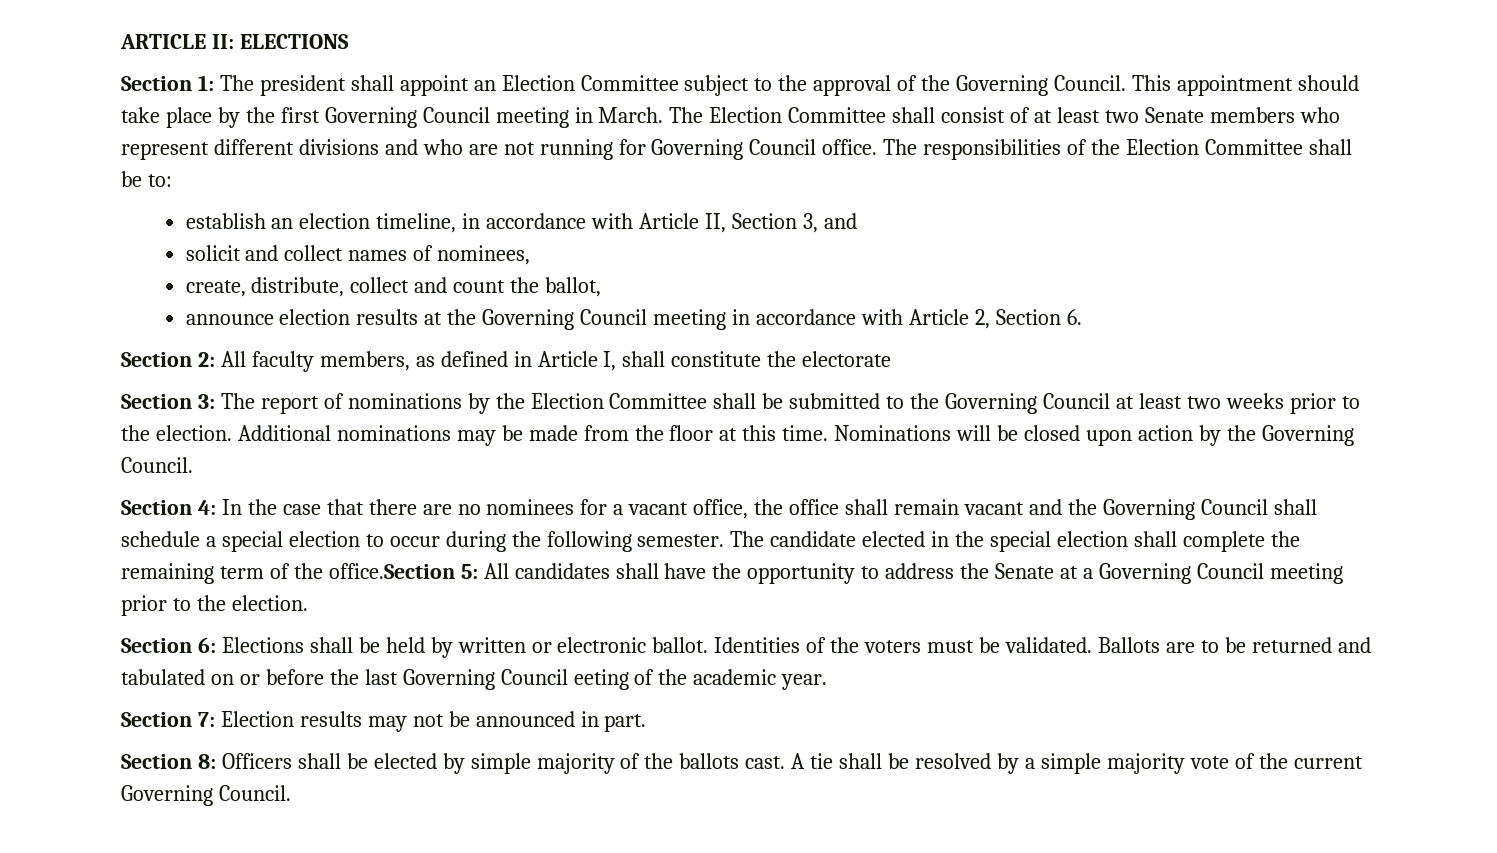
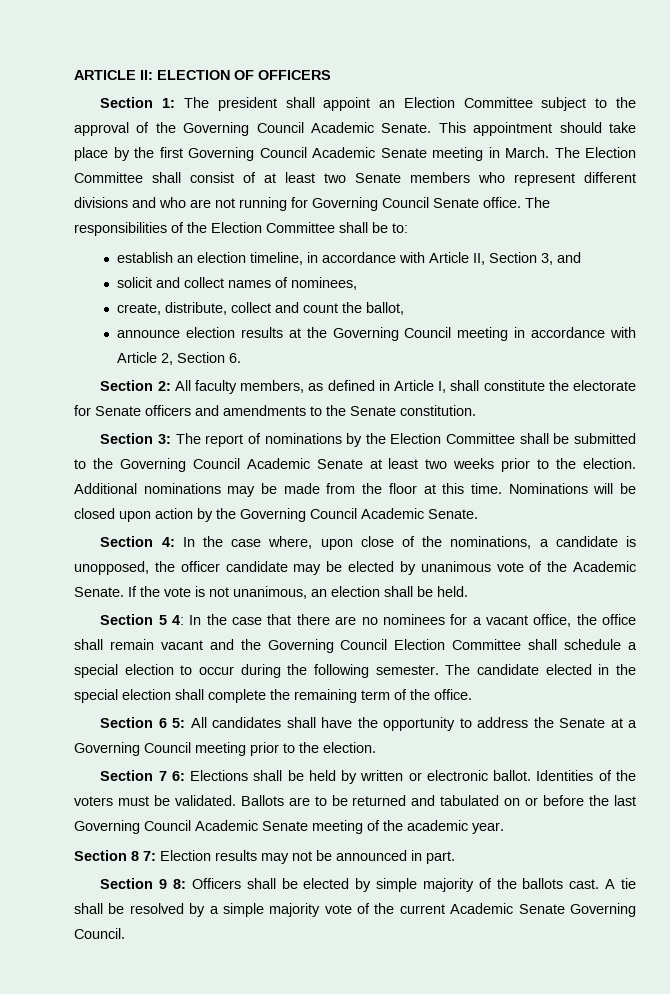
- ARTICLE II: ELECTIONS
+ ARTICLE II: ELECTION OF OFFICERS
- Section 1: The president shall appoint an Election Committee subject to the approval of the Governing Council.
+ Section 1: The president shall appoint an Election Committee subject to the approval of the Governing Council Academic Senate.
- This appointment should take place by the first Governing Council meeting in March.
+ This appointment should take place by the first Governing Council Academic Senate meeting in March.
- The Election Committee shall consist of at least two Senate members who represent different divisions and who are not running for Governing Council office.
+ The Election Committee shall consist of at least two Senate members who represent different divisions and who are not running for Governing Council Senate office.
- Section 2: All faculty members, as defined in Article I, shall constitute the electorate
+ Section 2: All faculty members, as defined in Article I, shall constitute the electorate for Senate officers and amendments to the Senate constitution.
- Section 3: The report of nominations by the Election Committee shall be submitted to the Governing Council at least two weeks prior to the election.
+ Section 3: The report of nominations by the Election Committee shall be submitted to the Governing Council Academic Senate at least two weeks prior to the election.
- Nominations will be closed upon action by the Governing Council.
+ Nominations will be closed upon action by the Governing Council Academic Senate.
- Section 4: In the case that there are no nominees for a vacant office, the office shall remain vacant and the Governing Council shall schedule a special election to occur during the following semester.
+ Section 4: In the case where, upon close of the nominations, a candidate is unopposed, the officer candidate may be elected by unanimous vote of the Academic Senate. If the vote is not unanimous, an election shall be held.
+ Section 5 4: In the case that there are no nominees for a vacant office, the office shall remain vacant and the Governing Council Election Committee shall schedule a special election to occur during the following semester.
- The candidate elected in the special election shall complete the remaining term of the office.Section 5: All candidates shall have the opportunity to address the Senate at a Governing Council meeting prior to the election.
+ The candidate elected in the special election shall complete the remaining term of the office.
+ Section 6 5: All candidates shall have the opportunity to address the Senate at a Governing Council meeting prior to the election.
- Section 6: Elections shall be held by written or electronic ballot.
+ Section 7 6: Elections shall be held by written or electronic ballot.
- Ballots are to be returned and tabulated on or before the last Governing Council eeting of the academic year.
+ Ballots are to be returned and tabulated on or before the last Governing Council Academic Senate meeting of the academic year.
- Section 7: Election results may not be announced in part.
+ Section 8 7: Election results may not be announced in part.
- Section 8: Officers shall be elected by simple majority of the ballots cast.
+ Section 9 8: Officers shall be elected by simple majority of the ballots cast.
- A tie shall be resolved by a simple majority vote of the current Governing Council.
+ A tie shall be resolved by a simple majority vote of the current Academic Senate Governing Council.

